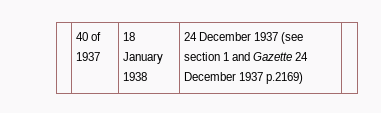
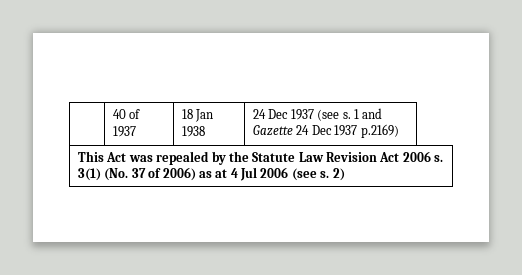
- | 40 of 1937 | 18 January 1938 | 24 December 1937 (see section 1 and Gazette 24 December 1937 p.2169) |
+ | 40 of 1937 | 18 Jan 1938 | 24 Dec 1937 (see s. 1 and Gazette 24 Dec 1937 p.2169)
+ This Act was repealed by the Statute Law Revision Act 2006 s. 3(1) (No. 37 of 2006) as at 4 Jul 2006 (see s. 2)

